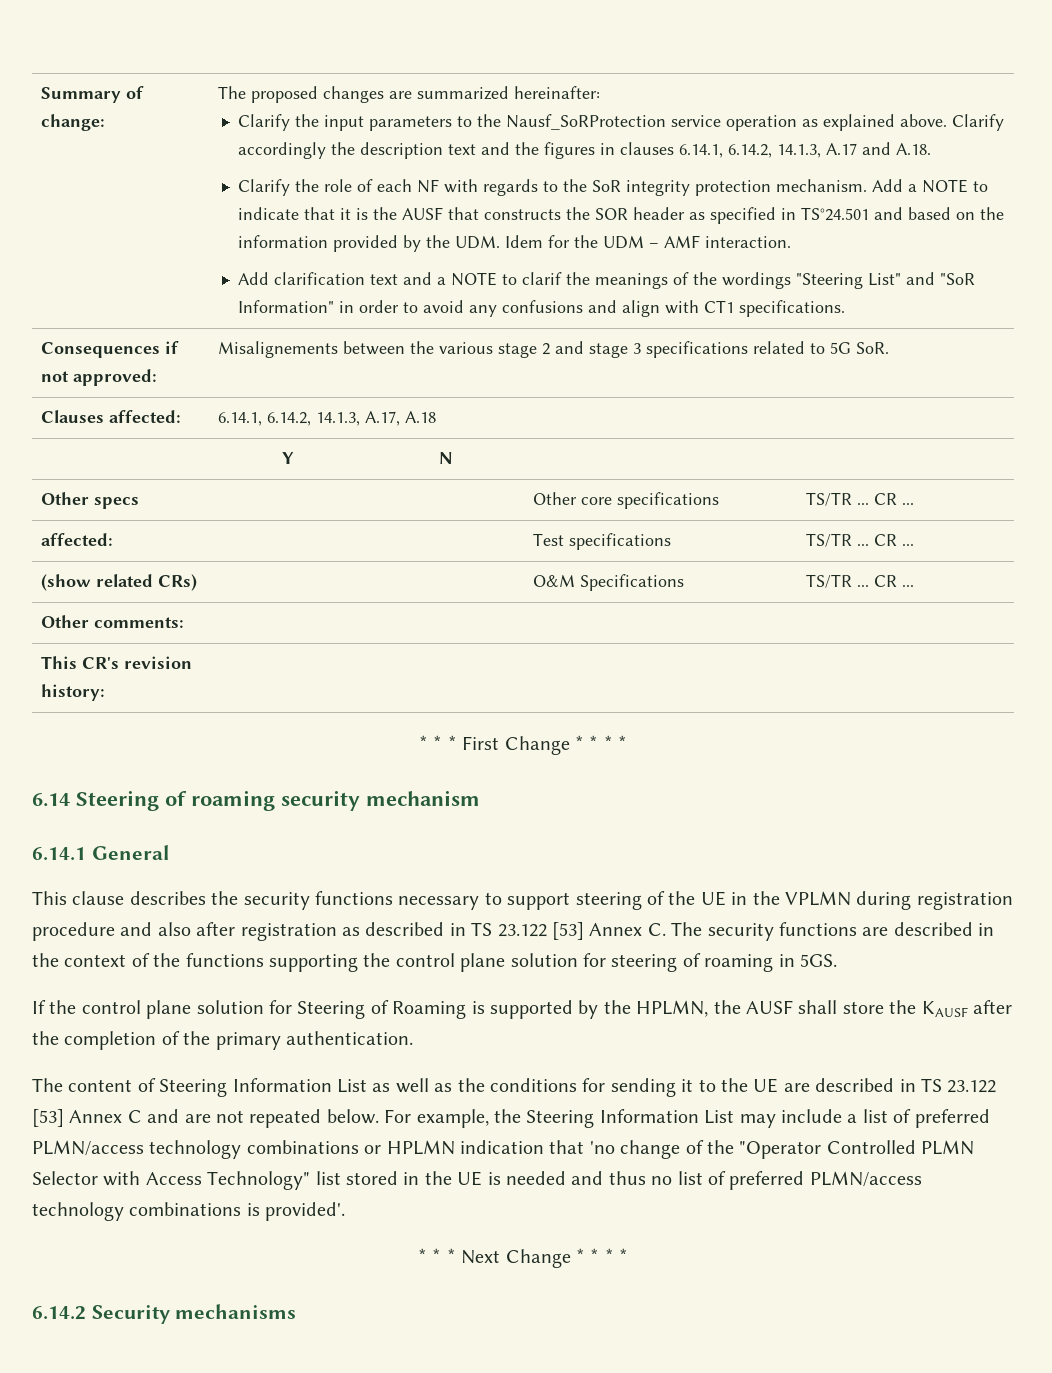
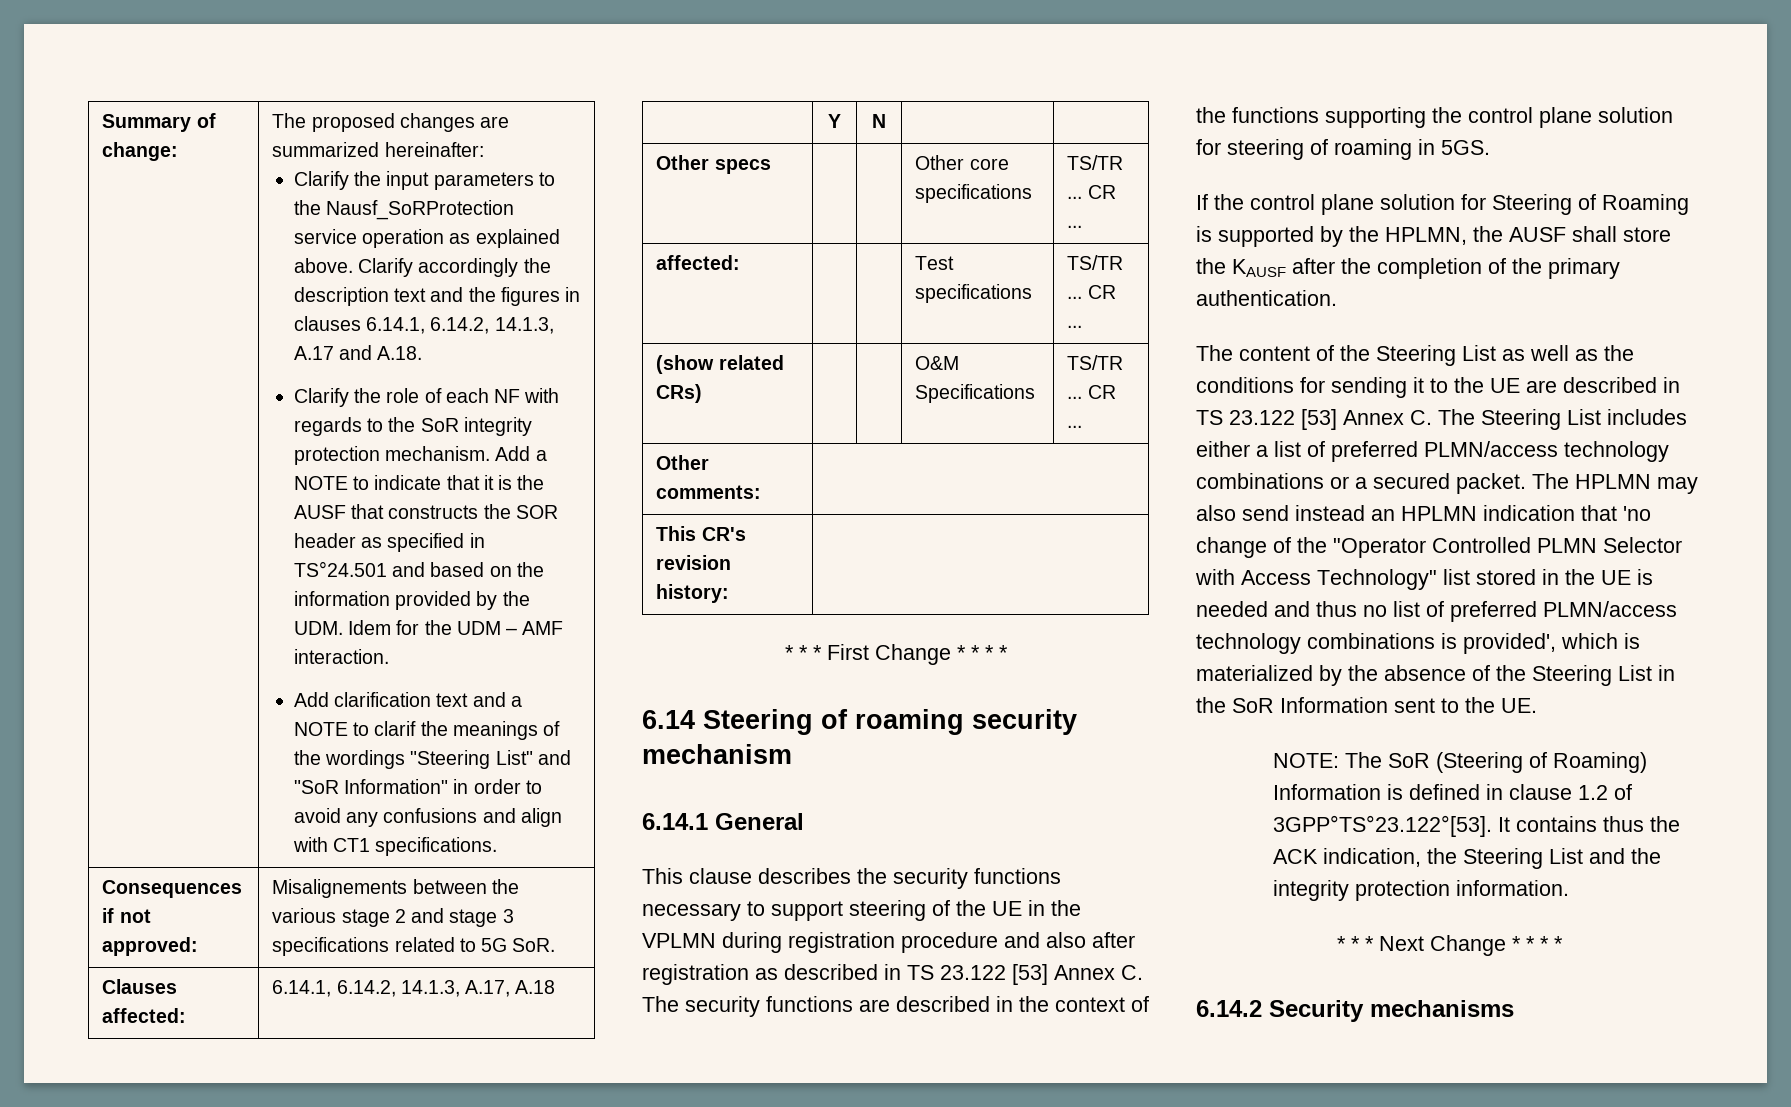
- The content of Steering Information List as well as the conditions for sending it to the UE are described in TS 23.122 [53] Annex C and are not repeated below. For example, the Steering Information List may include a list of preferred PLMN/access technology combinations or HPLMN indication that 'no change of the "Operator Controlled PLMN Selector with Access Technology" list stored in the UE is needed and thus no list of preferred PLMN/access technology combinations is provided'.
+ The content of the Steering List as well as the conditions for sending it to the UE are described in TS 23.122 [53] Annex C. The Steering List includes either a list of preferred PLMN/access technology combinations or a secured packet. The HPLMN may also send instead an HPLMN indication that 'no change of the "Operator Controlled PLMN Selector with Access Technology" list stored in the UE is needed and thus no list of preferred PLMN/access technology combinations is provided', which is materialized by the absence of the Steering List in the SoR Information sent to the UE.
+ NOTE: The SoR (Steering of Roaming) Information is defined in clause 1.2 of 3GPP°TS°23.122°[53]. It contains thus the ACK indication, the Steering List and the integrity protection information.

